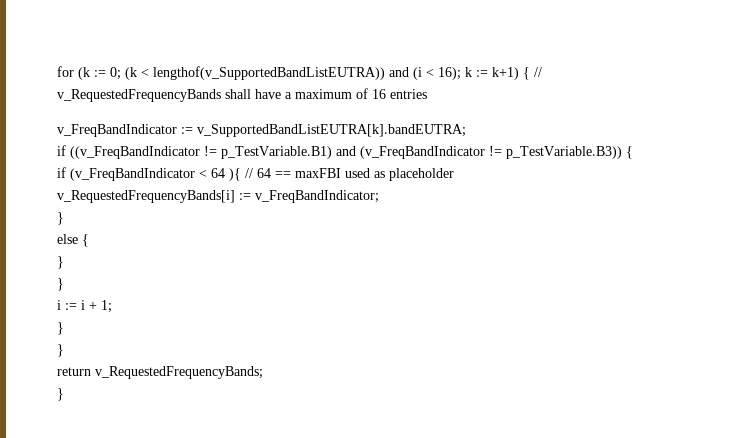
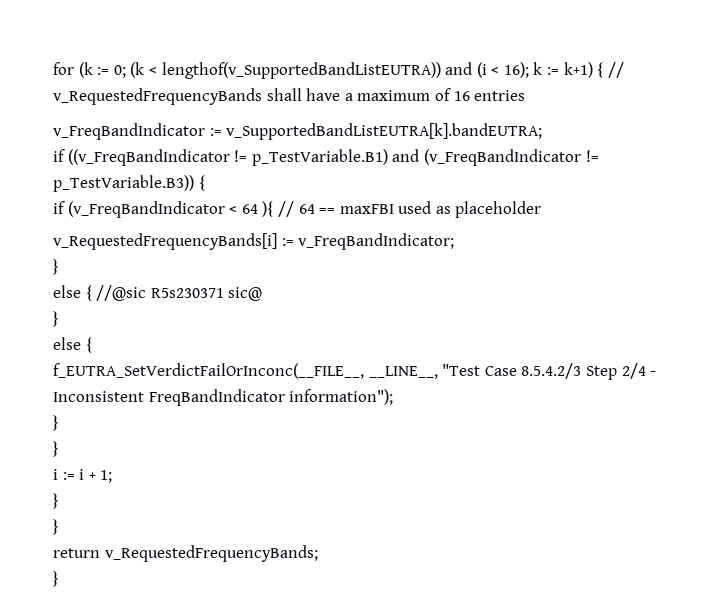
+ else { //@sic R5s230371 sic@
+ }
  else {
+ f_EUTRA_SetVerdictFailOrInconc(__FILE__, __LINE__, "Test Case 8.5.4.2/3 Step 2/4 - Inconsistent FreqBandIndicator information");

